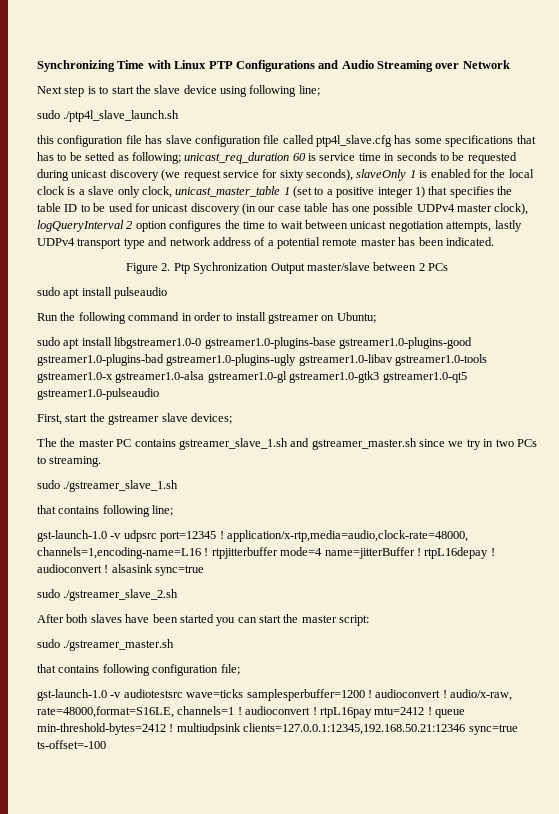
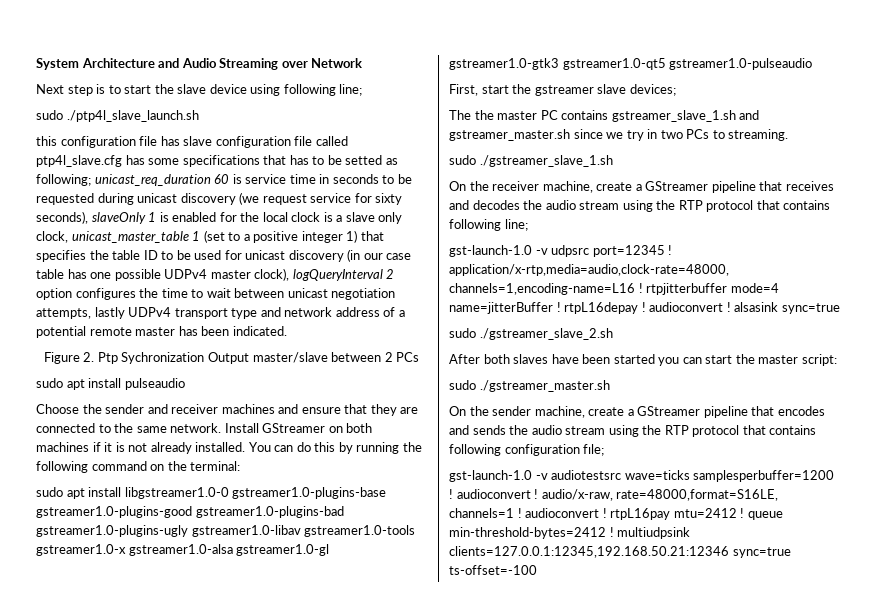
- Synchronizing Time with Linux PTP Configurations and Audio Streaming over Network
+ System Architecture and Audio Streaming over Network
- Run the following command in order to install gstreamer on Ubuntu;
+ Choose the sender and receiver machines and ensure that they are connected to the same network. Install GStreamer on both machines if it is not already installed. You can do this by running the following command on the terminal:
- that contains following line;
+ On the receiver machine, create a GStreamer pipeline that receives and decodes the audio stream using the RTP protocol that contains following line;
- that contains following configuration fıle;
+ On the sender machine, create a GStreamer pipeline that encodes and sends the audio stream using the RTP protocol that contains following configuration fıle;

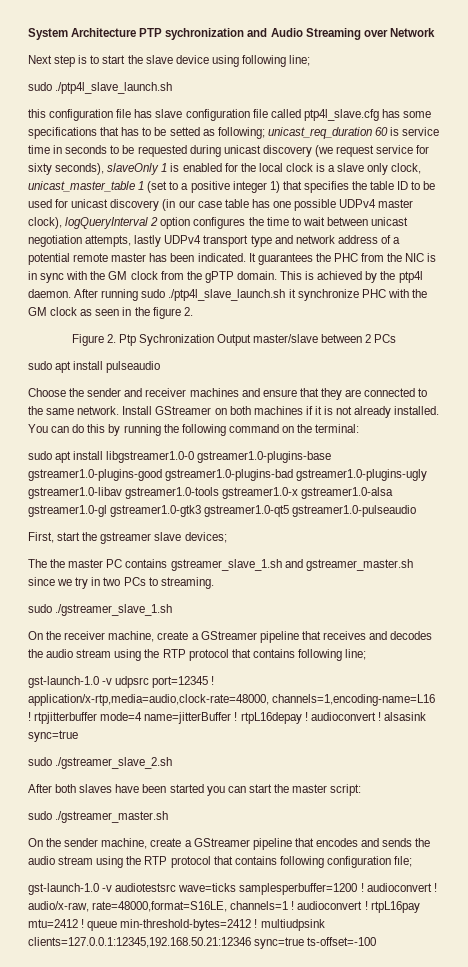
- System Architecture and Audio Streaming over Network
+ System Architecture PTP sychronization and Audio Streaming over Network
+ It guarantees the PHC from the NIC is in sync with the GM clock from the gPTP domain. This is achieved by the ptp4l daemon. After running sudo ./ptp4l_slave_launch.sh it synchronize PHC with the GM clock as seen in the figure 2.

